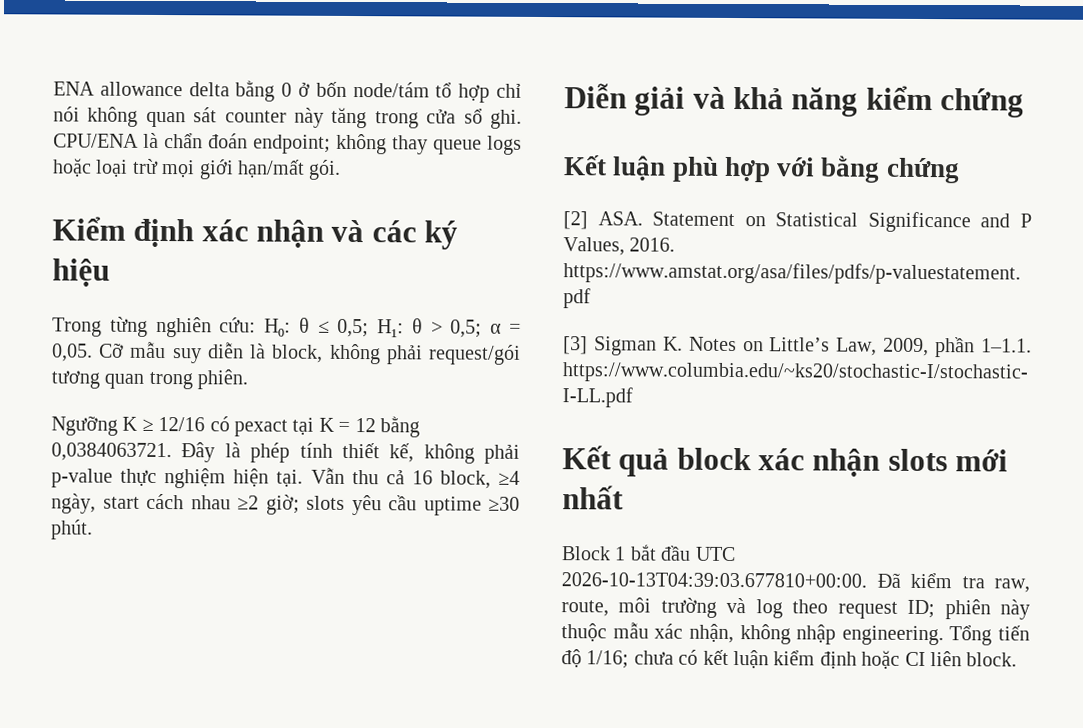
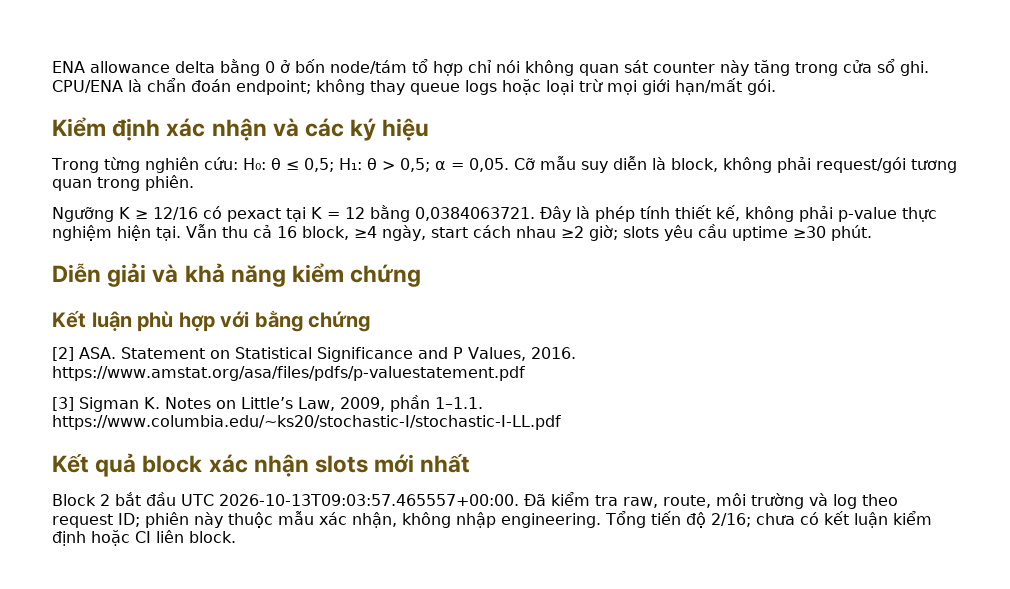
- Block 1 bắt đầu UTC 2026-10-13T04:39:03.677810+00:00. Đã kiểm tra raw, route, môi trường và log theo request ID; phiên này thuộc mẫu xác nhận, không nhập engineering.
+ Block 2 bắt đầu UTC 2026-10-13T09:03:57.465557+00:00. Đã kiểm tra raw, route, môi trường và log theo request ID; phiên này thuộc mẫu xác nhận, không nhập engineering.
- Tổng tiến độ 1/16; chưa có kết luận kiểm định hoặc CI liên block.
+ Tổng tiến độ 2/16; chưa có kết luận kiểm định hoặc CI liên block.

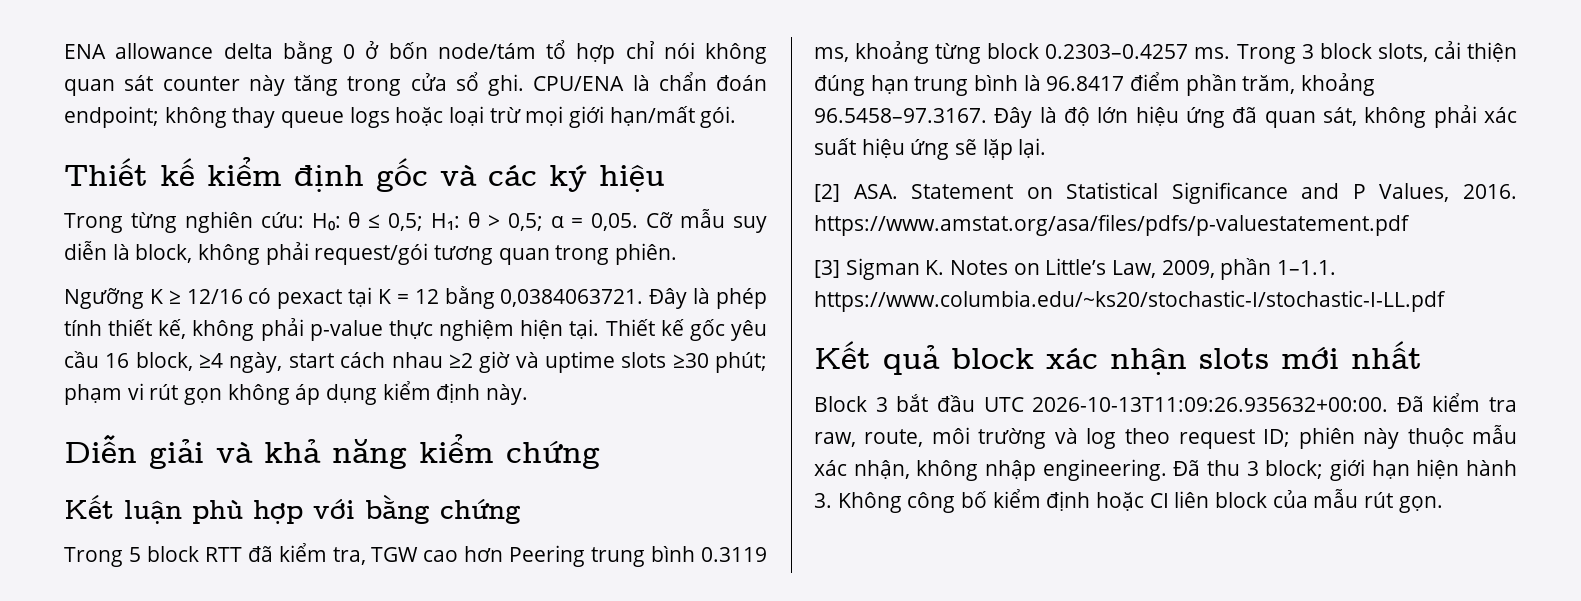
- Kiểm định xác nhận và các ký hiệu
+ Thiết kế kiểm định gốc và các ký hiệu
- Vẫn thu cả 16 block, ≥4 ngày, start cách nhau ≥2 giờ; slots yêu cầu uptime ≥30 phút.
+ Thiết kế gốc yêu cầu 16 block, ≥4 ngày, start cách nhau ≥2 giờ và uptime slots ≥30 phút; phạm vi rút gọn không áp dụng kiểm định này.
+ Trong 5 block RTT đã kiểm tra, TGW cao hơn Peering trung bình 0.3119 ms, khoảng từng block 0.2303–0.4257 ms. Trong 3 block slots, cải thiện đúng hạn trung bình là 96.8417 điểm phần trăm, khoảng 96.5458–97.3167. Đây là độ lớn hiệu ứng đã quan sát, không phải xác suất hiệu ứng sẽ lặp lại.
- Block 2 bắt đầu UTC 2026-10-13T09:03:57.465557+00:00. Đã kiểm tra raw, route, môi trường và log theo request ID; phiên này thuộc mẫu xác nhận, không nhập engineering.
+ Block 3 bắt đầu UTC 2026-10-13T11:09:26.935632+00:00. Đã kiểm tra raw, route, môi trường và log theo request ID; phiên này thuộc mẫu xác nhận, không nhập engineering.
- Tổng tiến độ 2/16; chưa có kết luận kiểm định hoặc CI liên block.
+ Đã thu 3 block; giới hạn hiện hành 3. Không công bố kiểm định hoặc CI liên block của mẫu rút gọn.

